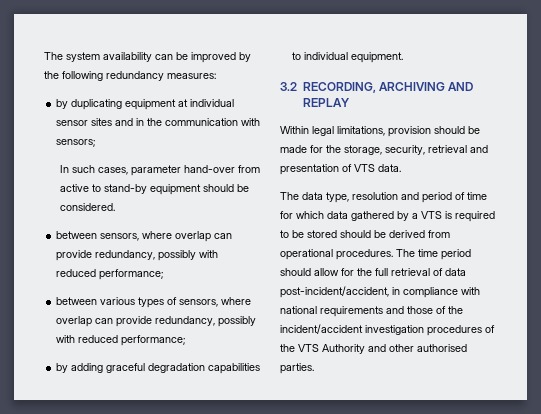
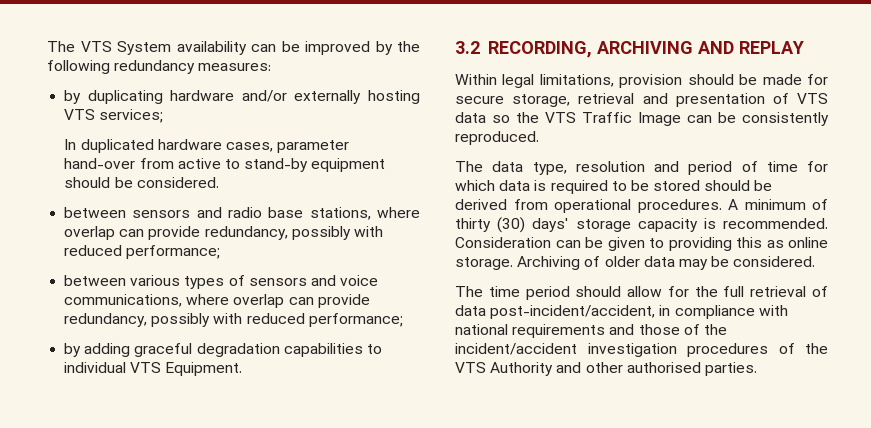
- The system availability can be improved by the following redundancy measures:
+ The VTS System availability can be improved by the following redundancy measures:
- by duplicating equipment at individual sensor sites and in the communication with sensors;
+ by duplicating hardware and/or externally hosting VTS services;
- In such cases, parameter hand-over from active to stand-by equipment should be considered.
+ In duplicated hardware cases, parameter hand-over from active to stand-by equipment should be considered.
- between sensors, where overlap can provide redundancy, possibly with reduced performance;
+ between sensors and radio base stations, where overlap can provide redundancy, possibly with reduced performance;
- between various types of sensors, where overlap can provide redundancy, possibly with reduced performance;
+ between various types of sensors and voice communications, where overlap can provide redundancy, possibly with reduced performance;
- by adding graceful degradation capabilities to individual equipment.
+ by adding graceful degradation capabilities to individual VTS Equipment.
- Within legal limitations, provision should be made for the storage, security, retrieval and presentation of VTS data.
+ Within legal limitations, provision should be made for secure storage, retrieval and presentation of VTS data so the VTS Traffic Image can be consistently reproduced.
- The data type, resolution and period of time for which data gathered by a VTS is required to be stored should be derived from operational procedures. The time period should allow for the full retrieval of data post-incident/accident, in compliance with national requirements and those of the incident/accident investigation procedures of the VTS Authority and other authorised parties.
+ The data type, resolution and period of time for which data is required to be stored should be derived from operational procedures. A minimum of thirty (30) days' storage capacity is recommended. Consideration can be given to providing this as online storage. Archiving of older data may be considered.
+ The time period should allow for the full retrieval of data post-incident/accident, in compliance with national requirements and those of the incident/accident investigation procedures of the VTS Authority and other authorised parties.

